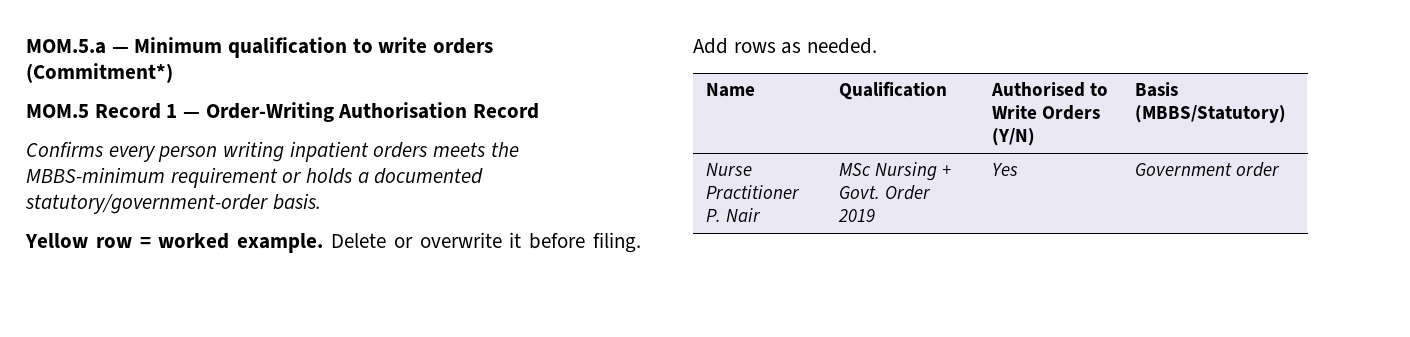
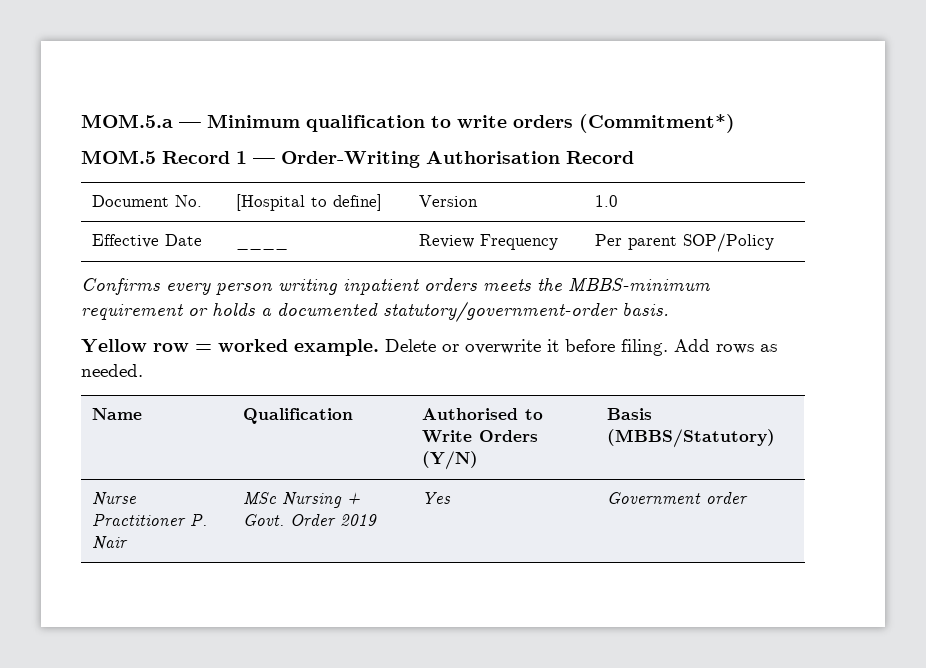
+ Document No. | [Hospital to define] | Version | 1.0
+ Effective Date | ____ | Review Frequency | Per parent SOP/Policy

